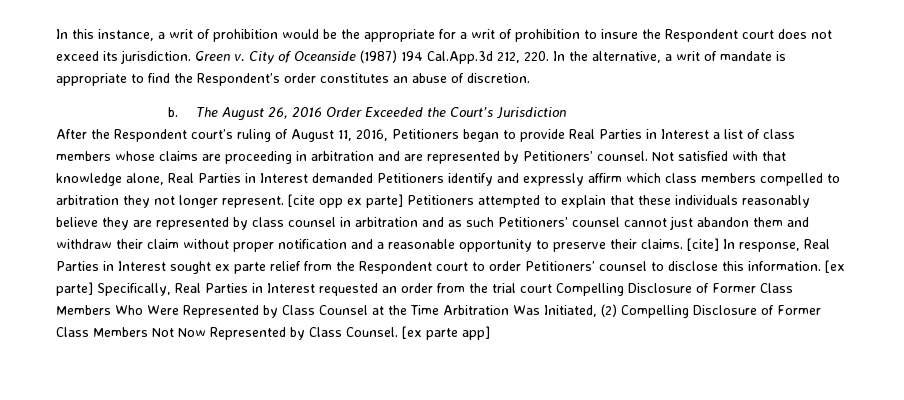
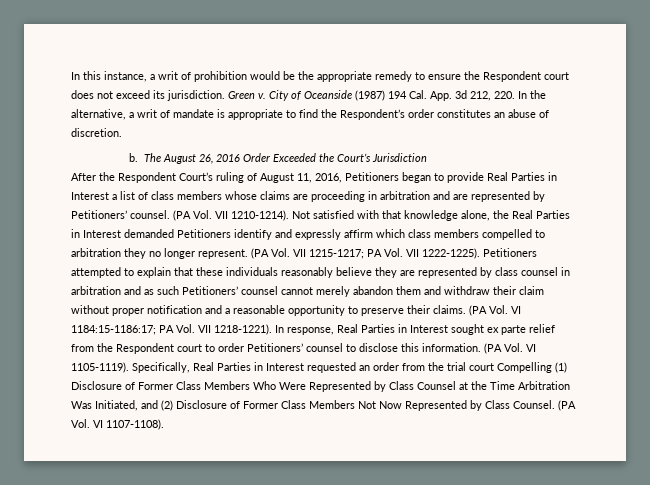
- In this instance, a writ of prohibition would be the appropriate for a writ of prohibition to insure the Respondent court does not exceed its jurisdiction.
+ In this instance, a writ of prohibition would be the appropriate remedy to ensure the Respondent court does not exceed its jurisdiction.
- City of Oceanside (1987) 194 Cal.App.3d 212, 220. In the alternative, a writ of mandate is appropriate to find the Respondent’s order constitutes an abuse of discretion.
+ City of Oceanside (1987) 194 Cal. App. 3d 212, 220. In the alternative, a writ of mandate is appropriate to find the Respondent’s order constitutes an abuse of discretion.
- After the Respondent court’s ruling of August 11, 2016, Petitioners began to provide Real Parties in Interest a list of class members whose claims are proceeding in arbitration and are represented by Petitioners’ counsel.
+ After the Respondent Court’s ruling of August 11, 2016, Petitioners began to provide Real Parties in Interest a list of class members whose claims are proceeding in arbitration and are represented by Petitioners’ counsel.
+ (PA Vol. VII 1210-1214).
- Not satisfied with that knowledge alone, Real Parties in Interest demanded Petitioners identify and expressly affirm which class members compelled to arbitration they not longer represent.
+ Not satisfied with that knowledge alone, the Real Parties in Interest demanded Petitioners identify and expressly affirm which class members compelled to arbitration they no longer represent.
- [cite opp ex parte] Petitioners attempted to explain that these individuals reasonably believe they are represented by class counsel in arbitration and as such Petitioners’ counsel cannot just abandon them and withdraw their claim without proper notification and a reasonable opportunity to preserve their claims.
+ (PA Vol. VII 1215-1217; PA Vol. VII 1222-1225). Petitioners attempted to explain that these individuals reasonably believe they are represented by class counsel in arbitration and as such Petitioners’ counsel cannot merely abandon them and withdraw their claim without proper notification and a reasonable opportunity to preserve their claims.
- [cite] In response, Real Parties in Interest sought ex parte relief from the Respondent court to order Petitioners’ counsel to disclose this information.
+ (PA Vol. VI 1184:15-1186:17; PA Vol. VII 1218-1221). In response, Real Parties in Interest sought ex parte relief from the Respondent court to order Petitioners’ counsel to disclose this information.
- [ex parte] Specifically, Real Parties in Interest requested an order from the trial court Compelling Disclosure of Former Class Members Who Were Represented by Class Counsel at the Time Arbitration Was Initiated, (2) Compelling Disclosure of Former Class Members Not Now Represented by Class Counsel.
+ (PA Vol. VI 1105-1119). Specifically, Real Parties in Interest requested an order from the trial court Compelling (1) Disclosure of Former Class Members Who Were Represented by Class Counsel at the Time Arbitration Was Initiated, and (2) Disclosure of Former Class Members Not Now Represented by Class Counsel.
- [ex parte app]
+ (PA Vol. VI 1107-1108).

